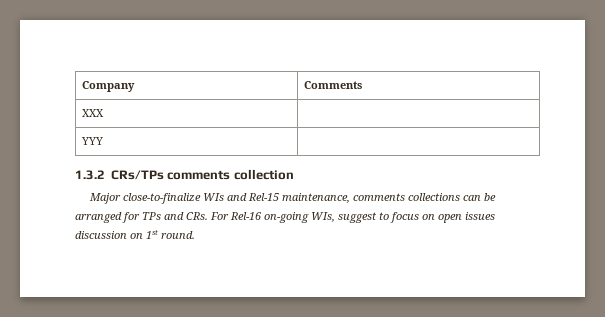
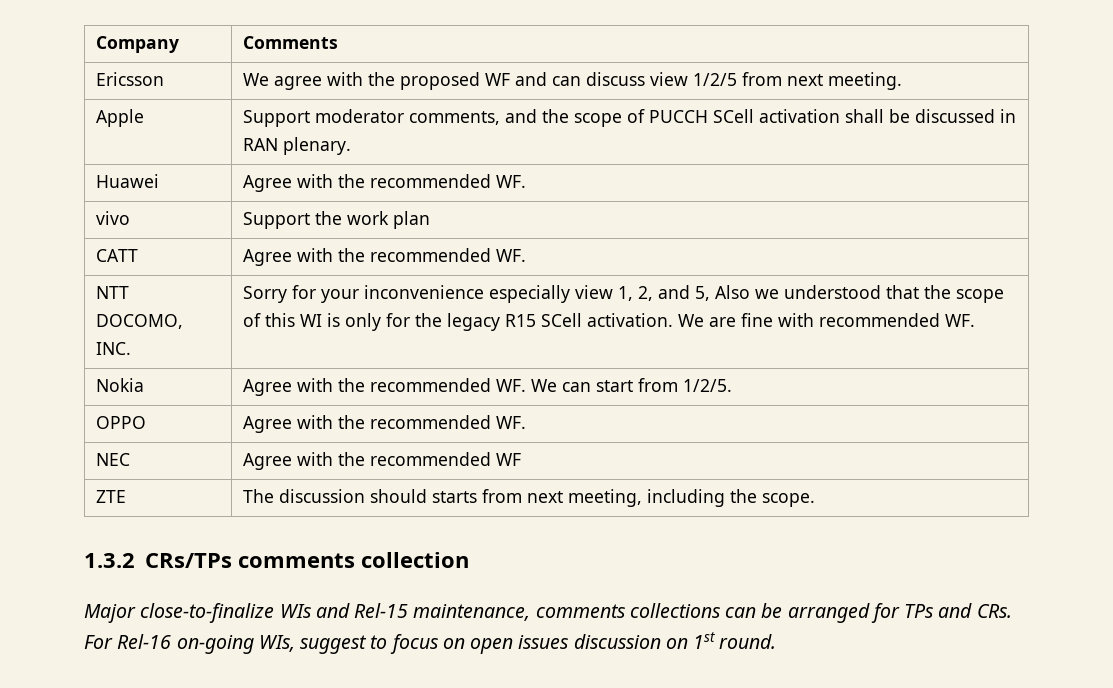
- XXX |
- YYY |
+ Ericsson | We agree with the proposed WF and can discuss view 1/2/5 from next meeting.
+ Apple | Support moderator comments, and the scope of PUCCH SCell activation shall be discussed in RAN plenary.
+ Huawei | Agree with the recommended WF.
+ vivo | Support the work plan
+ CATT | Agree with the recommended WF.
+ NTT DOCOMO, INC. | Sorry for your inconvenience especially view 1, 2, and 5, Also we understood that the scope of this WI is only for the legacy R15 SCell activation. We are fine with recommended WF.
+ Nokia | Agree with the recommended WF. We can start from 1/2/5.
+ OPPO | Agree with the recommended WF.
+ NEC | Agree with the recommended WF
+ ZTE | The discussion should starts from next meeting, including the scope.

